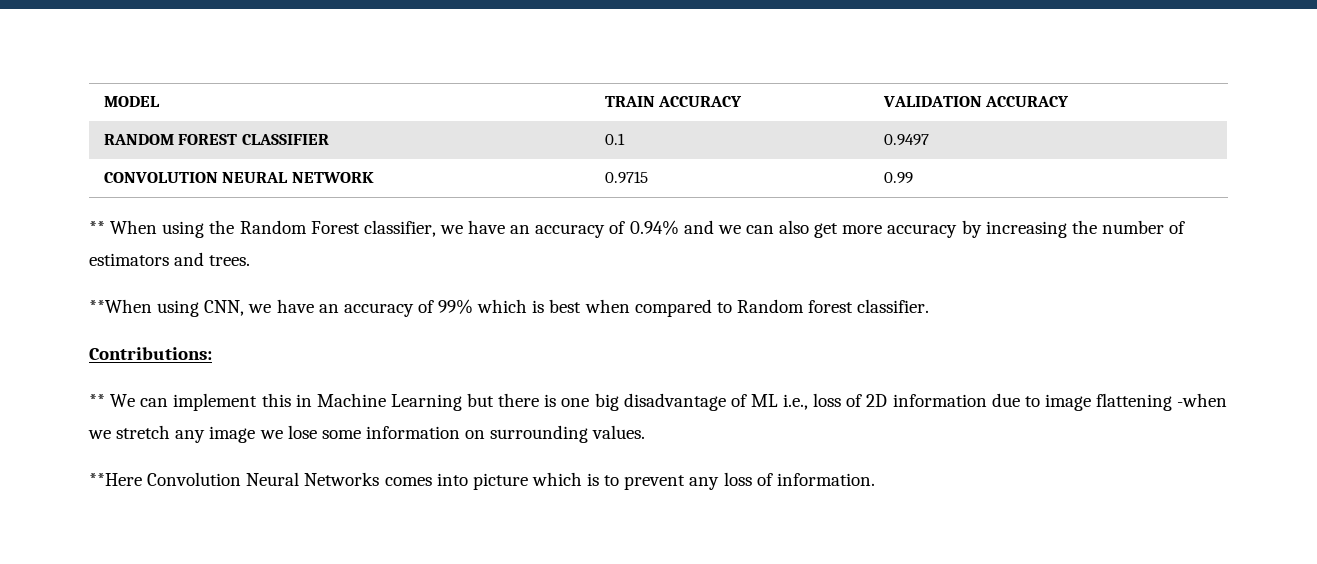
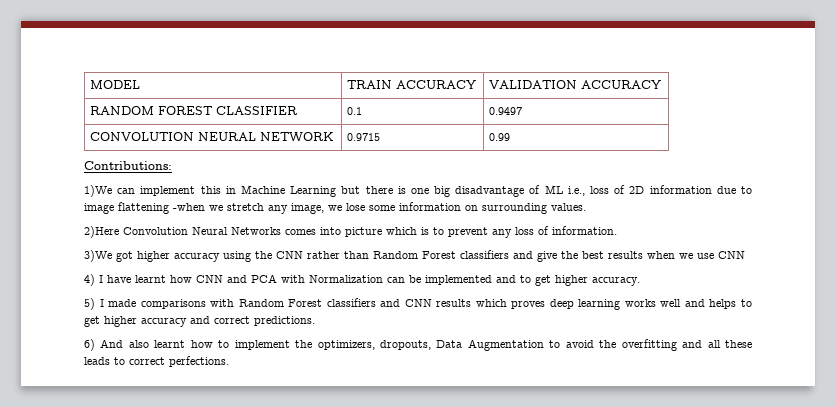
- ** When using the Random Forest classifier, we have an accuracy of 0.94% and we can also get more accuracy by increasing the number of estimators and trees.
- **When using CNN, we have an accuracy of 99% which is best when compared to Random forest classifier.
- ** We can implement this in Machine Learning but there is one big disadvantage of ML i.e., loss of 2D information due to image flattening -when we stretch any image we lose some information on surrounding values.
+ 1)We can implement this in Machine Learning but there is one big disadvantage of ML i.e., loss of 2D information due to image flattening -when we stretch any image, we lose some information on surrounding values.
- **Here Convolution Neural Networks comes into picture which is to prevent any loss of information.
+ 2)Here Convolution Neural Networks comes into picture which is to prevent any loss of information.
+ 3)We got higher accuracy using the CNN rather than Random Forest classifiers and give the best results when we use CNN
+ 4) I have learnt how CNN and PCA with Normalization can be implemented and to get higher accuracy.
+ 5) I made comparisons with Random Forest classifiers and CNN results which proves deep learning works well and helps to get higher accuracy and correct predictions.
+ 6) And also learnt how to implement the optimizers, dropouts, Data Augmentation to avoid the overfitting and all these leads to correct perfections.

